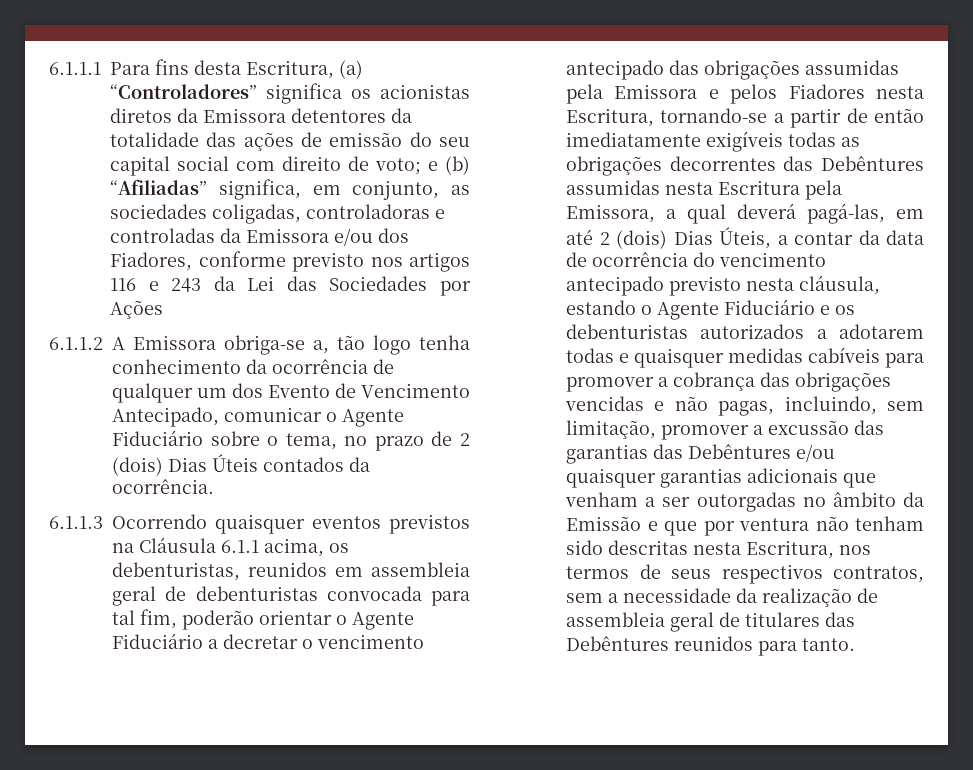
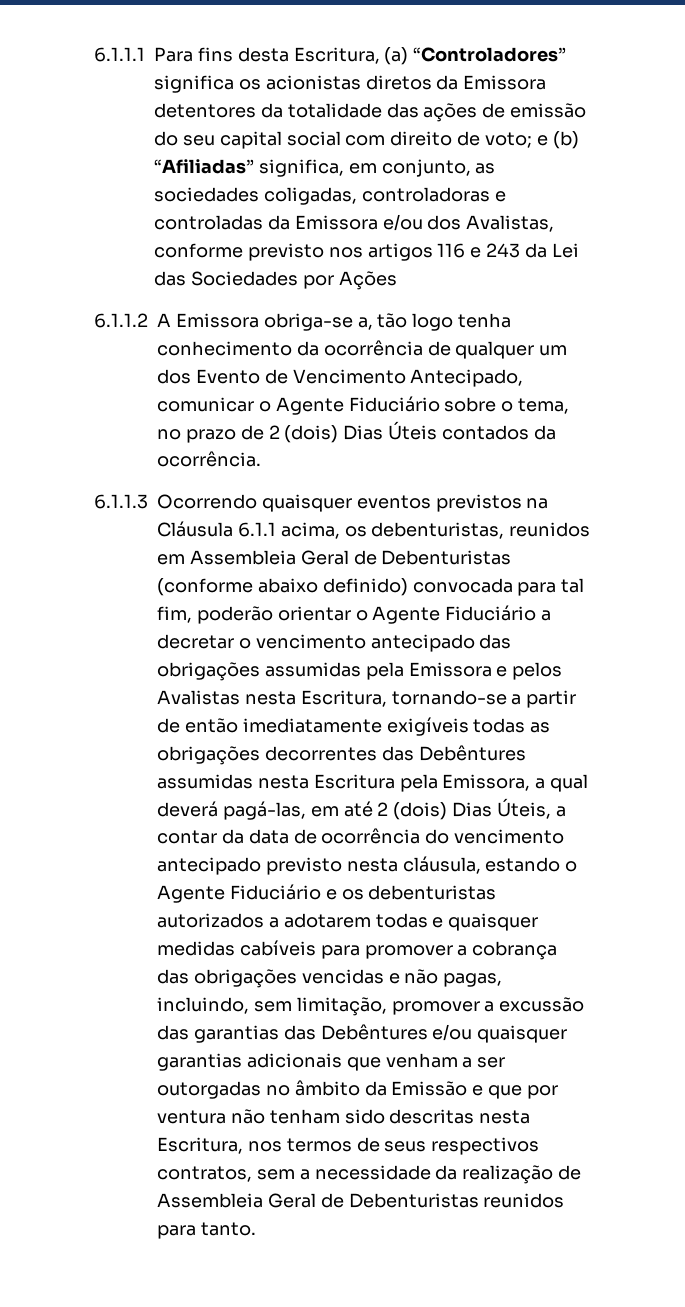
- 6.1.1.1 Para fins desta Escritura, (a) “Controladores” significa os acionistas diretos da Emissora detentores da totalidade das ações de emissão do seu capital social com direito de voto; e (b) “Afiliadas” significa, em conjunto, as sociedades coligadas, controladoras e controladas da Emissora e/ou dos Fiadores, conforme previsto nos artigos 116 e 243 da Lei das Sociedades por Ações
+ 6.1.1.1 Para fins desta Escritura, (a) “Controladores” significa os acionistas diretos da Emissora detentores da totalidade das ações de emissão do seu capital social com direito de voto; e (b) “Afiliadas” significa, em conjunto, as sociedades coligadas, controladoras e controladas da Emissora e/ou dos Avalistas, conforme previsto nos artigos 116 e 243 da Lei das Sociedades por Ações
- 6.1.1.3 Ocorrendo quaisquer eventos previstos na Cláusula 6.1.1 acima, os debenturistas, reunidos em assembleia geral de debenturistas convocada para tal fim, poderão orientar o Agente Fiduciário a decretar o vencimento antecipado das obrigações assumidas pela Emissora e pelos Fiadores nesta Escritura, tornando-se a partir de então imediatamente exigíveis todas as obrigações decorrentes das Debêntures assumidas nesta Escritura pela Emissora, a qual deverá pagá-las, em até 2 (dois) Dias Úteis, a contar da data de ocorrência do vencimento antecipado previsto nesta cláusula, estando o Agente Fiduciário e os debenturistas autorizados a adotarem todas e quaisquer medidas cabíveis para promover a cobrança das obrigações vencidas e não pagas, incluindo, sem limitação, promover a excussão das garantias das Debêntures e/ou quaisquer garantias adicionais que venham a ser outorgadas no âmbito da Emissão e que por ventura não tenham sido descritas nesta Escritura, nos termos de seus respectivos contratos, sem a necessidade da realização de assembleia geral de titulares das Debêntures reunidos para tanto.
+ 6.1.1.3 Ocorrendo quaisquer eventos previstos na Cláusula 6.1.1 acima, os debenturistas, reunidos em Assembleia Geral de Debenturistas (conforme abaixo definido) convocada para tal fim, poderão orientar o Agente Fiduciário a decretar o vencimento antecipado das obrigações assumidas pela Emissora e pelos Avalistas nesta Escritura, tornando-se a partir de então imediatamente exigíveis todas as obrigações decorrentes das Debêntures assumidas nesta Escritura pela Emissora, a qual deverá pagá-las, em até 2 (dois) Dias Úteis, a contar da data de ocorrência do vencimento antecipado previsto nesta cláusula, estando o Agente Fiduciário e os debenturistas autorizados a adotarem todas e quaisquer medidas cabíveis para promover a cobrança das obrigações vencidas e não pagas, incluindo, sem limitação, promover a excussão das garantias das Debêntures e/ou quaisquer garantias adicionais que venham a ser outorgadas no âmbito da Emissão e que por ventura não tenham sido descritas nesta Escritura, nos termos de seus respectivos contratos, sem a necessidade da realização de Assembleia Geral de Debenturistas reunidos para tanto.

